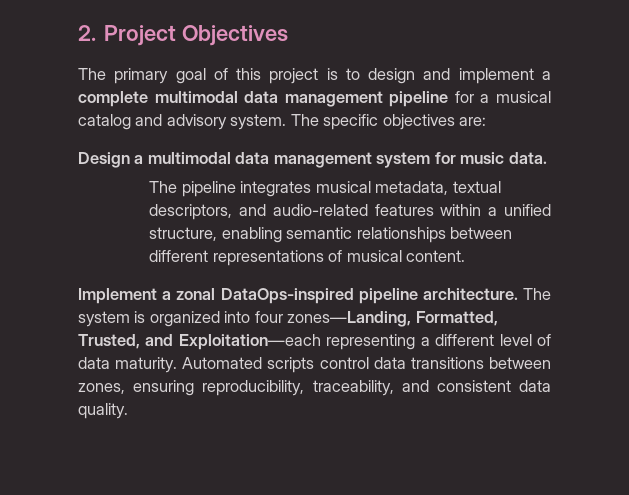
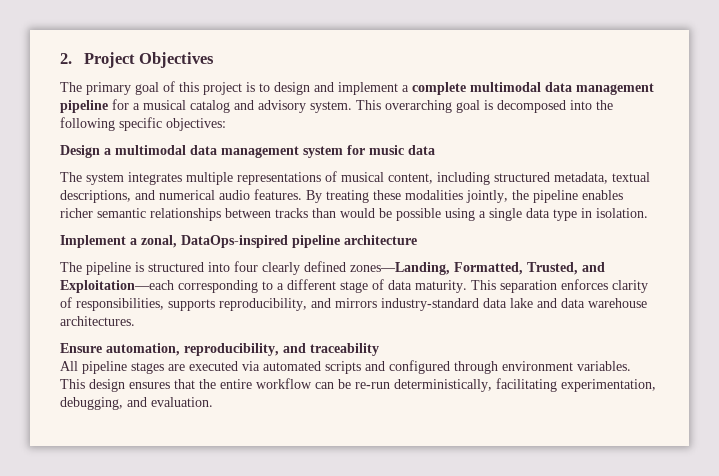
- The specific objectives are:
+ This overarching goal is decomposed into the following specific objectives:
- Design a multimodal data management system for music data.
- The pipeline integrates musical metadata, textual descriptors, and audio-related features within a unified structure, enabling semantic relationships between different representations of musical content.
- Implement a zonal DataOps-inspired pipeline architecture. The system is organized into four zones—Landing, Formatted, Trusted, and Exploitation—each representing a different level of data maturity.
+ Design a multimodal data management system for music data
+ The system integrates multiple representations of musical content, including structured metadata, textual descriptions, and numerical audio features. By treating these modalities jointly, the pipeline enables richer semantic relationships between tracks than would be possible using a single data type in isolation.
+ Implement a zonal, DataOps-inspired pipeline architecture
+ The pipeline is structured into four clearly defined zones—Landing, Formatted, Trusted, and Exploitation—each corresponding to a different stage of data maturity.
- Automated scripts control data transitions between zones, ensuring reproducibility, traceability, and consistent data quality.
+ This separation enforces clarity of responsibilities, supports reproducibility, and mirrors industry-standard data lake and data warehouse architectures.
+ Ensure automation, reproducibility, and traceability
+ All pipeline stages are executed via automated scripts and configured through environment variables. This design ensures that the entire workflow can be re-run deterministically, facilitating experimentation, debugging, and evaluation.

